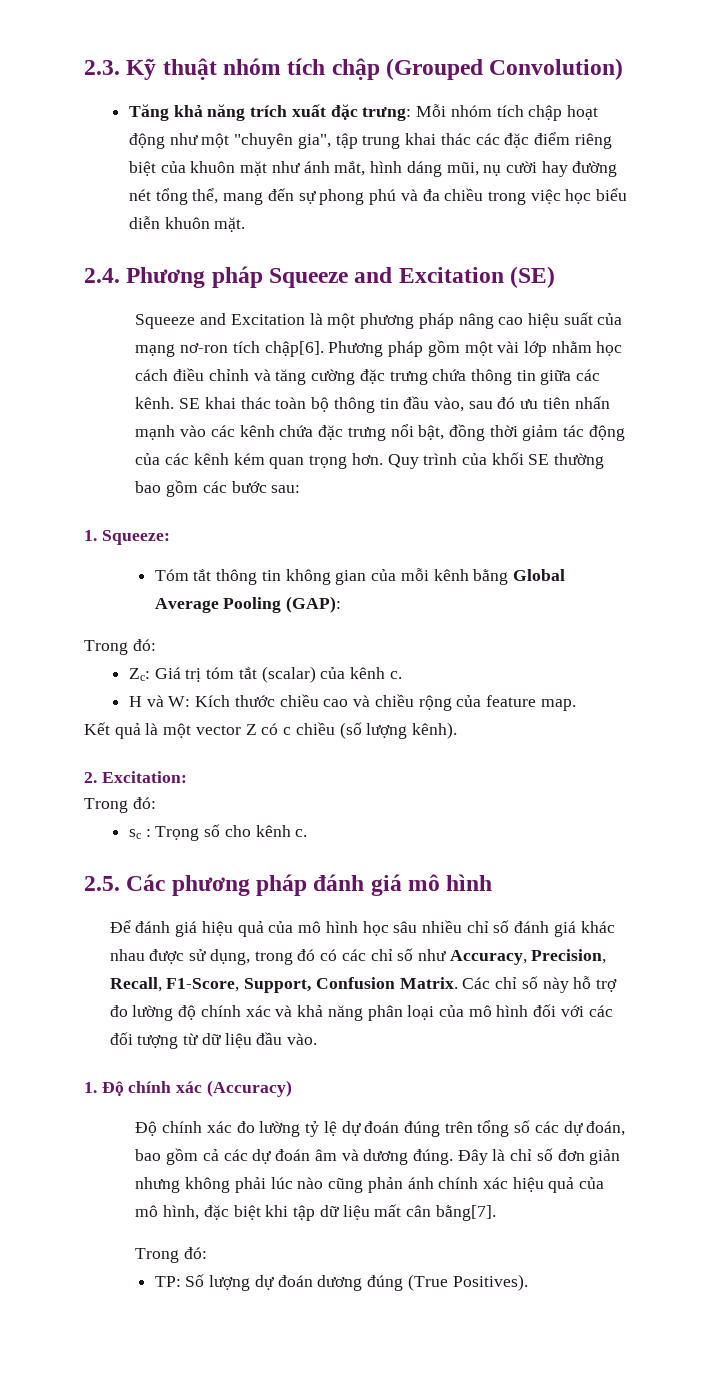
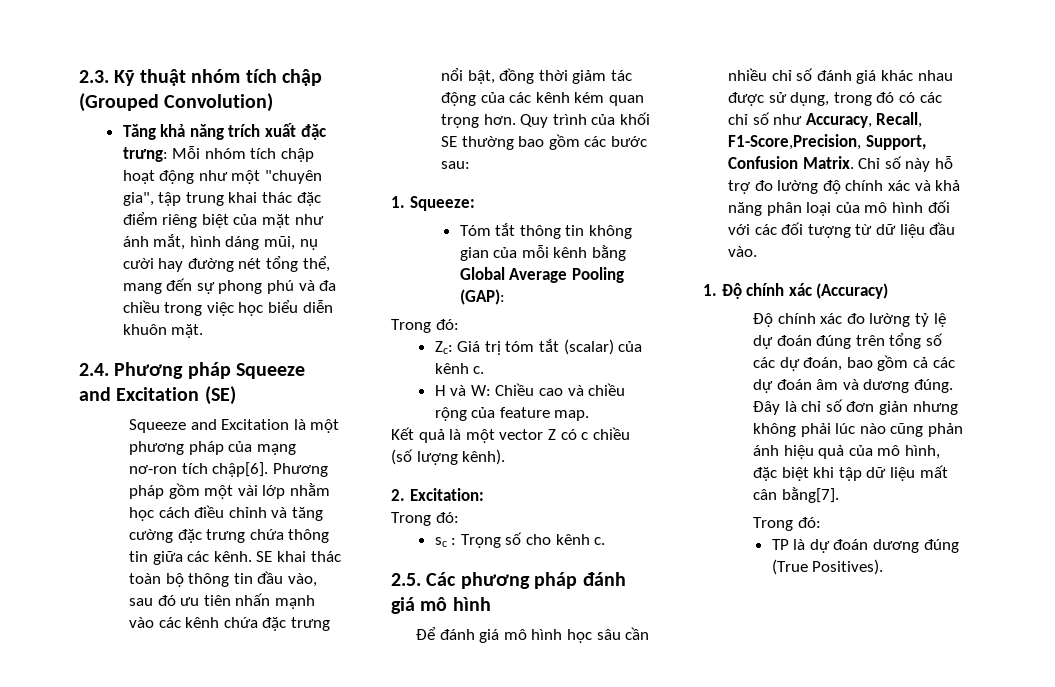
- Tăng khả năng trích xuất đặc trưng: Mỗi nhóm tích chập hoạt động như một "chuyên gia", tập trung khai thác các đặc điểm riêng biệt của khuôn mặt như ánh mắt, hình dáng mũi, nụ cười hay đường nét tổng thể, mang đến sự phong phú và đa chiều trong việc học biểu diễn khuôn mặt.
+ Tăng khả năng trích xuất đặc trưng: Mỗi nhóm tích chập hoạt động như một "chuyên gia", tập trung khai thác đặc điểm riêng biệt của mặt như ánh mắt, hình dáng mũi, nụ cười hay đường nét tổng thể, mang đến sự phong phú và đa chiều trong việc học biểu diễn khuôn mặt.
- Squeeze and Excitation là một phương pháp nâng cao hiệu suất của mạng nơ-ron tích chập[6].
+ Squeeze and Excitation là một phương pháp của mạng nơ-ron tích chập[6].
- H và W: Kích thước chiều cao và chiều rộng của feature map.
+ H và W: Chiều cao và chiều rộng của feature map.
- Để đánh giá hiệu quả của mô hình học sâu nhiều chỉ số đánh giá khác nhau được sử dụng, trong đó có các chỉ số như Accuracy, Precision, Recall, F1-Score, Support, Confusion Matrix.
+ Để đánh giá mô hình học sâu cần nhiều chỉ số đánh giá khác nhau được sử dụng, trong đó có các chỉ số như Accuracy, Recall, F1-Score,Precision, Support, Confusion Matrix.
- Các chỉ số này hỗ trợ đo lường độ chính xác và khả năng phân loại của mô hình đối với các đối tượng từ dữ liệu đầu vào.
+ Chỉ số này hỗ trợ đo lường độ chính xác và khả năng phân loại của mô hình đối với các đối tượng từ dữ liệu đầu vào.
- Đây là chỉ số đơn giản nhưng không phải lúc nào cũng phản ánh chính xác hiệu quả của mô hình, đặc biệt khi tập dữ liệu mất cân bằng[7].
+ Đây là chỉ số đơn giản nhưng không phải lúc nào cũng phản ánh hiệu quả của mô hình, đặc biệt khi tập dữ liệu mất cân bằng[7].
- TP: Số lượng dự đoán dương đúng (True Positives).
+ TP là dự đoán dương đúng (True Positives).

